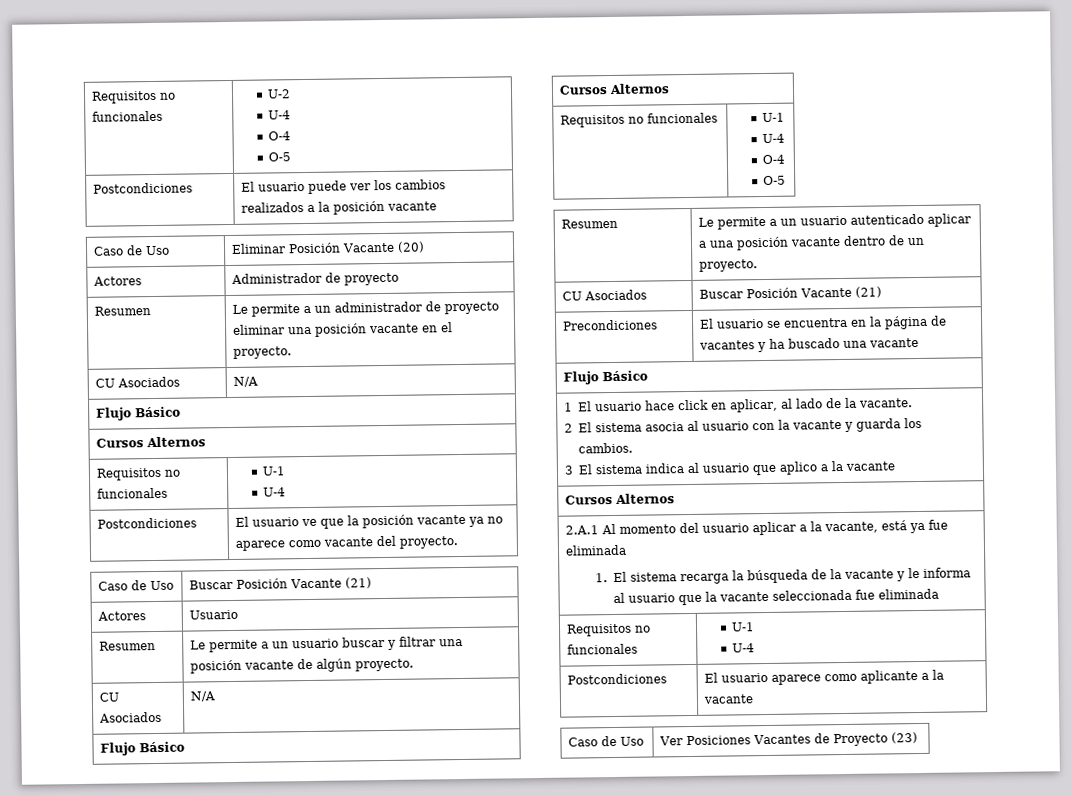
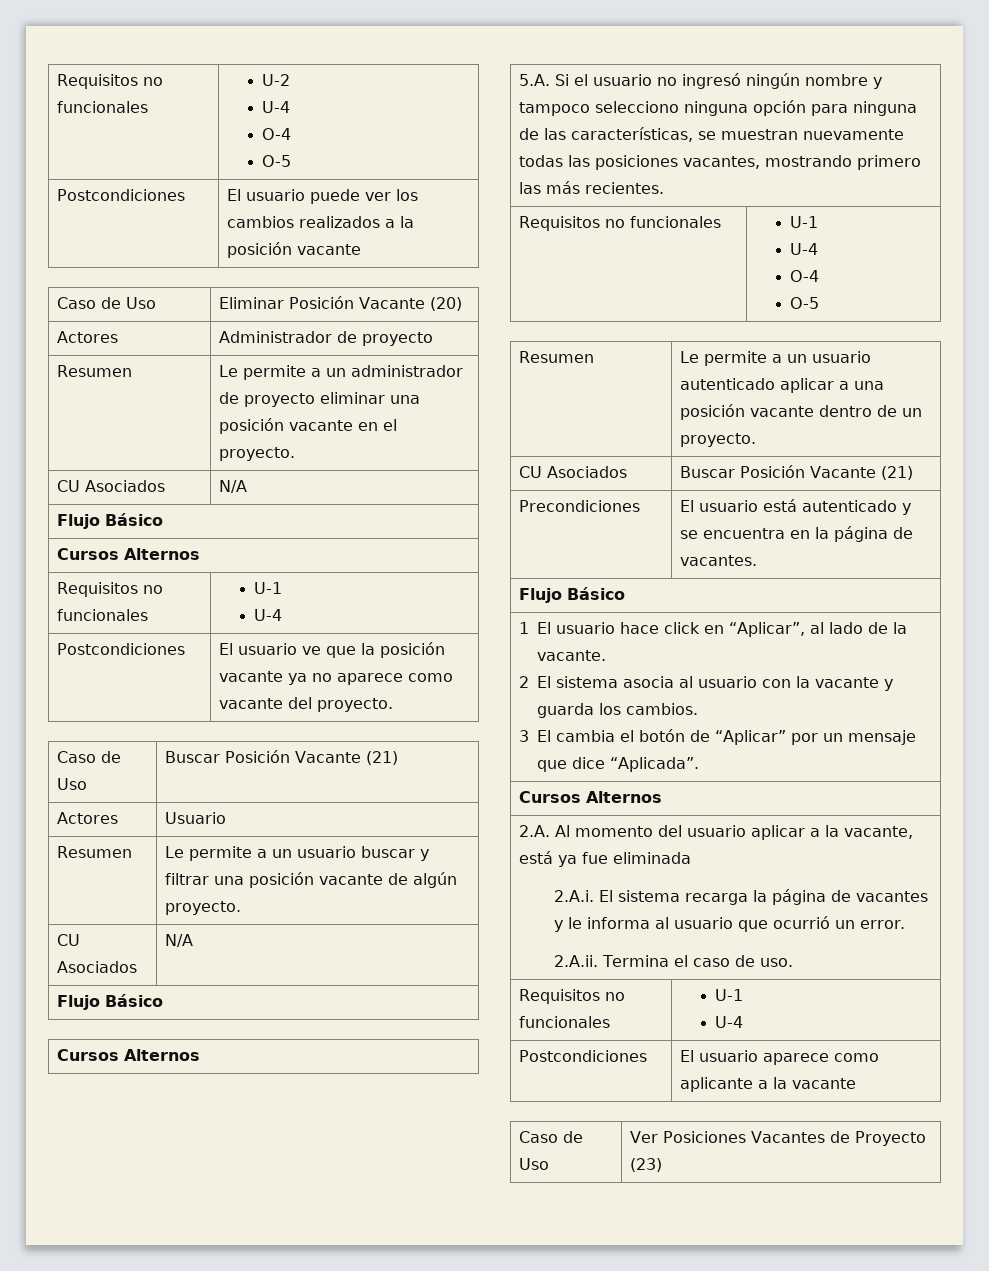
+ 5.A. Si el usuario no ingresó ningún nombre y tampoco selecciono ninguna opción para ninguna de las características, se muestran nuevamente todas las posiciones vacantes, mostrando primero las más recientes.
- Precondiciones | El usuario se encuentra en la página de vacantes y ha buscado una vacante
+ Precondiciones | El usuario está autenticado y se encuentra en la página de vacantes.
- 1 El usuario hace click en aplicar, al lado de la vacante.
+ 1 El usuario hace click en “Aplicar”, al lado de la vacante.
  2 El sistema asocia al usuario con la vacante y guarda los cambios.
- 3 El sistema indica al usuario que aplico a la vacante
+ 3 El cambia el botón de “Aplicar” por un mensaje que dice “Aplicada”.
  Cursos Alternos
- 2.A.1 Al momento del usuario aplicar a la vacante, está ya fue eliminada
- 1. El sistema recarga la búsqueda de la vacante y le informa al usuario que la vacante seleccionada fue eliminada
+ 2.A. Al momento del usuario aplicar a la vacante, está ya fue eliminada
+ 2.A.i. El sistema recarga la página de vacantes y le informa al usuario que ocurrió un error.
+ 2.A.ii. Termina el caso de uso.

